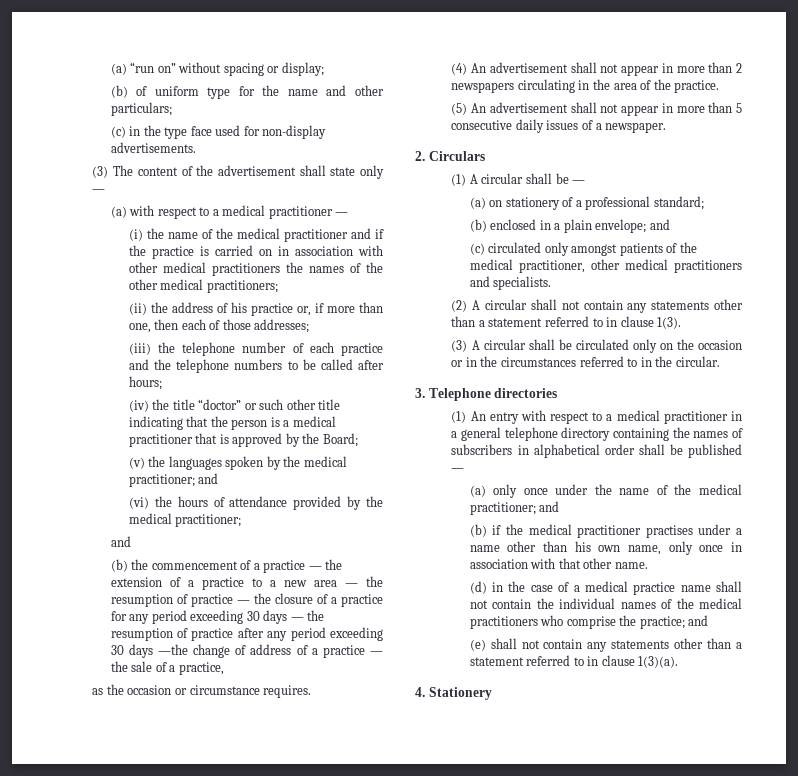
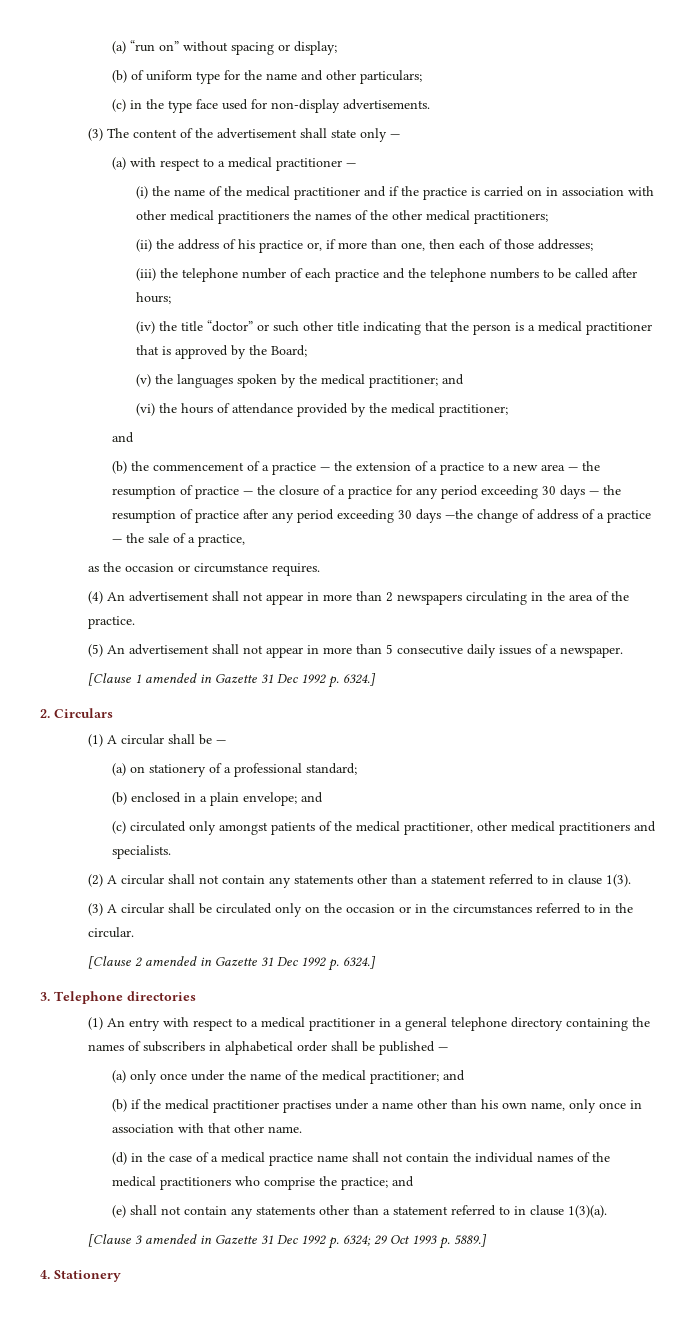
+ [Clause 1 amended in Gazette 31 Dec 1992 p. 6324.]
+ [Clause 2 amended in Gazette 31 Dec 1992 p. 6324.]
+ [Clause 3 amended in Gazette 31 Dec 1992 p. 6324; 29 Oct 1993 p. 5889.]

